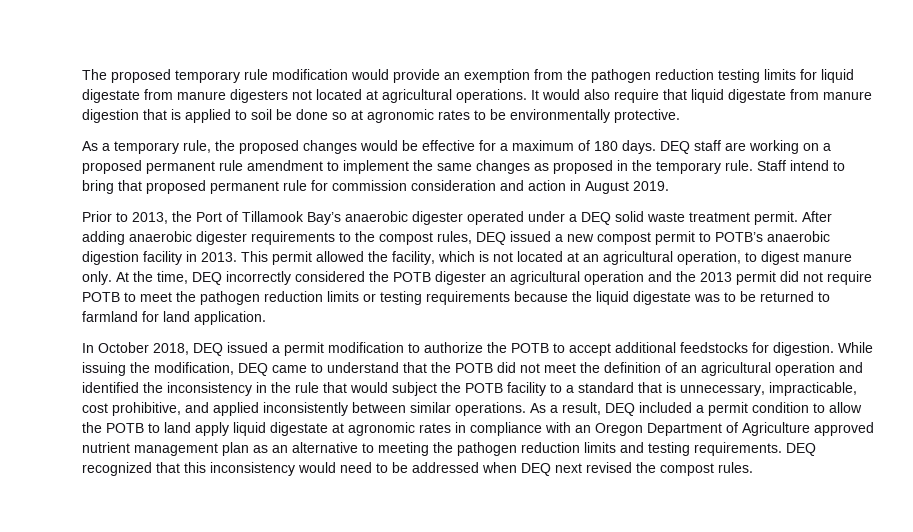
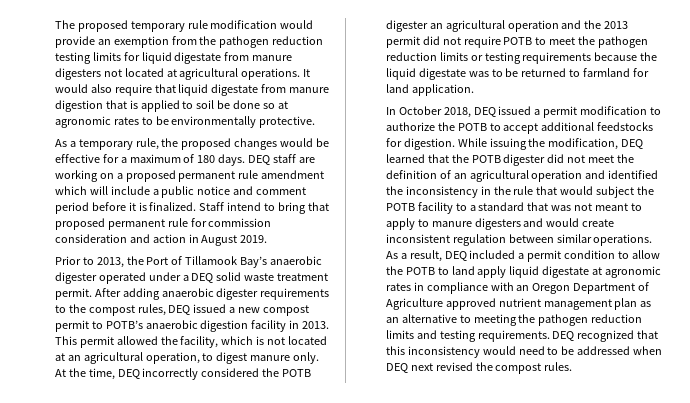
- DEQ staff are working on a proposed permanent rule amendment to implement the same changes as proposed in the temporary rule.
+ DEQ staff are working on a proposed permanent rule amendment which will include a public notice and comment period before it is finalized.
- While issuing the modification, DEQ came to understand that the POTB did not meet the definition of an agricultural operation and identified the inconsistency in the rule that would subject the POTB facility to a standard that is unnecessary, impracticable, cost prohibitive, and applied inconsistently between similar operations.
+ While issuing the modification, DEQ learned that the POTB digester did not meet the definition of an agricultural operation and identified the inconsistency in the rule that would subject the POTB facility to a standard that was not meant to apply to manure digesters and would create inconsistent regulation between similar operations.

